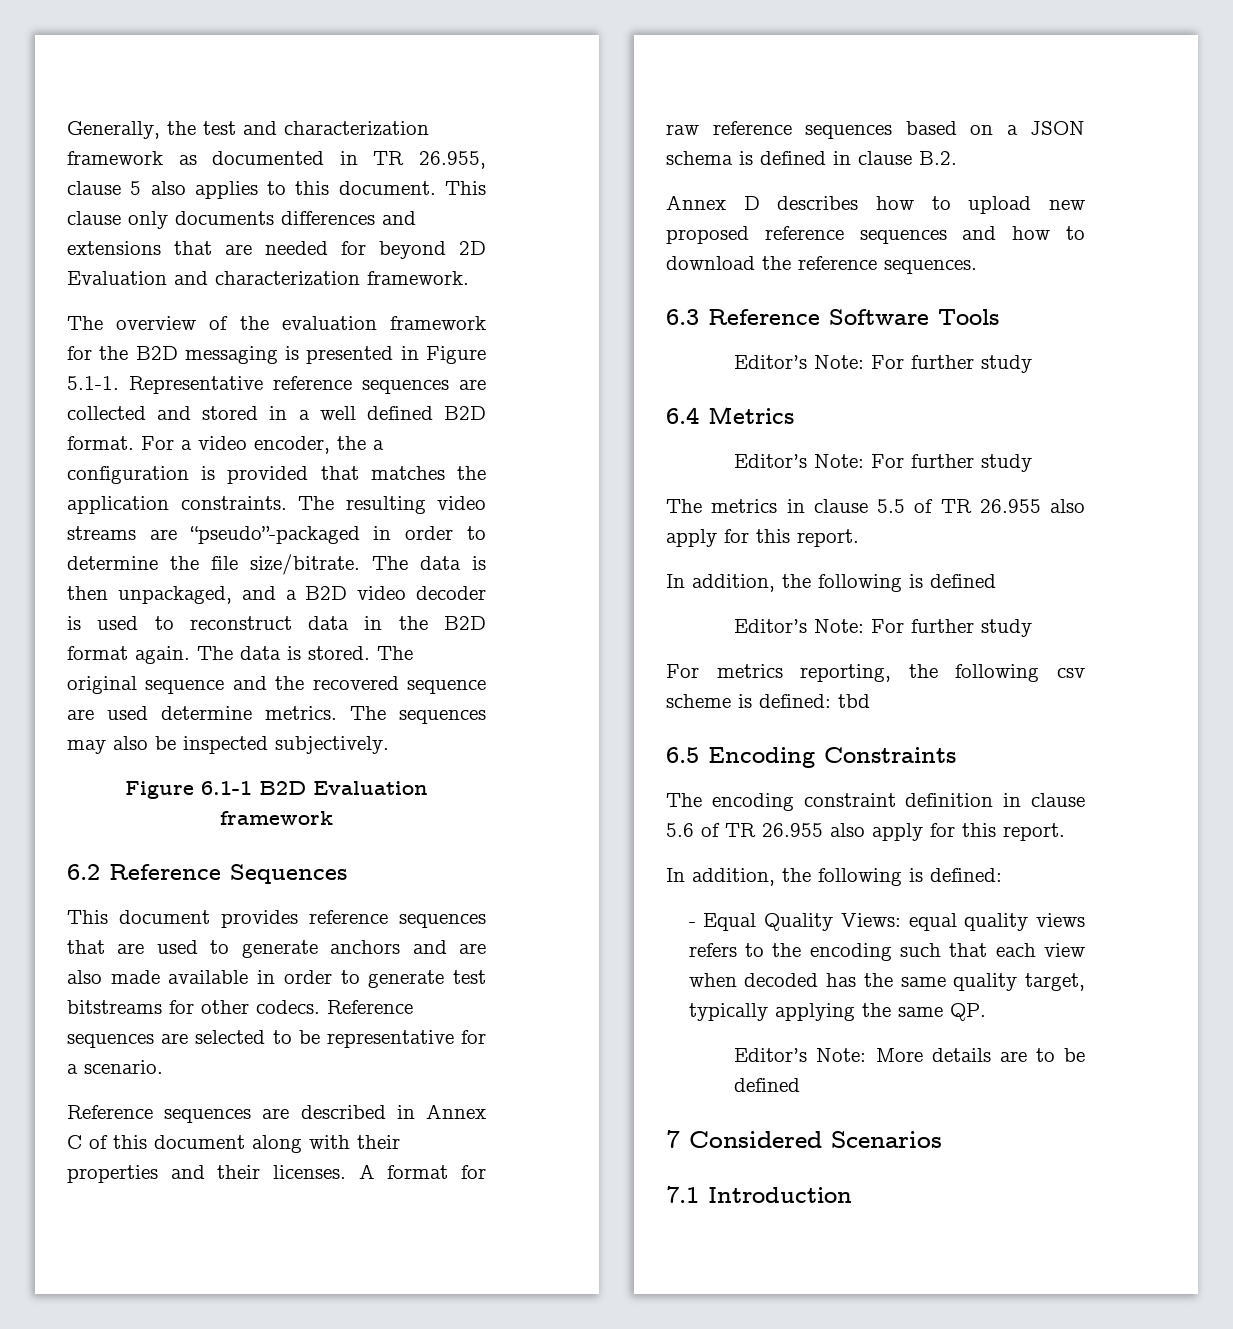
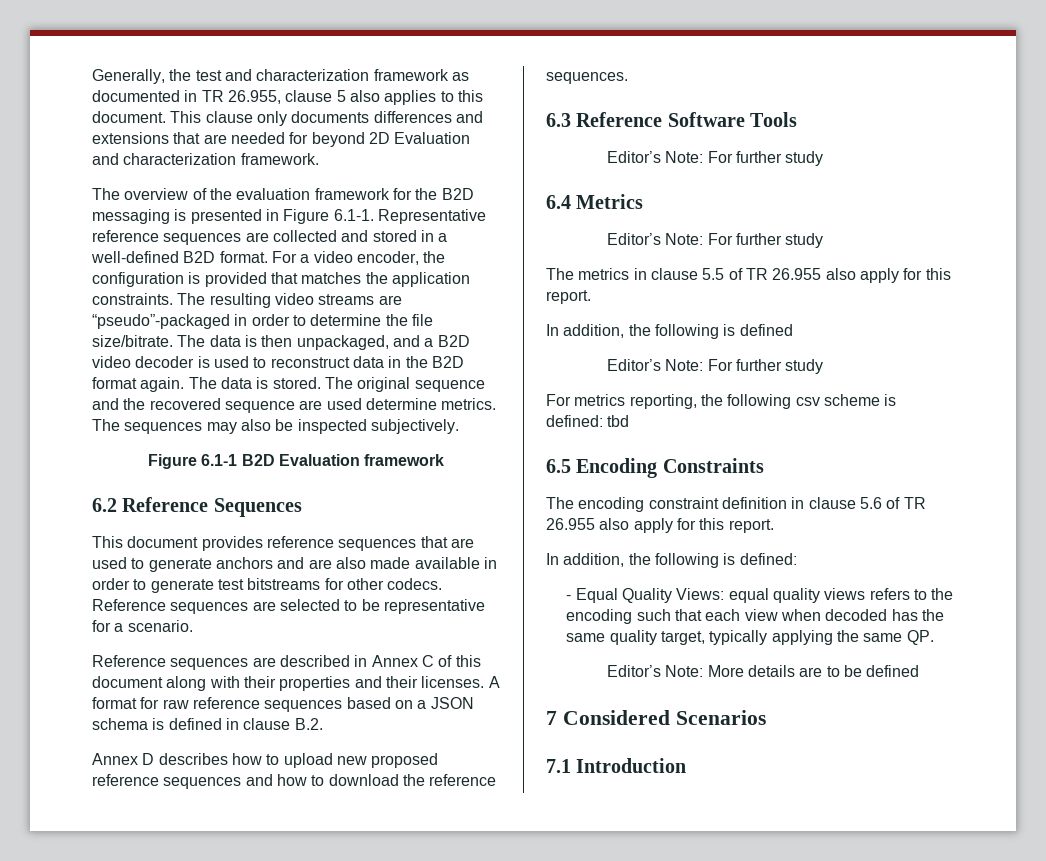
- The overview of the evaluation framework for the B2D messaging is presented in Figure 5.1-1. Representative reference sequences are collected and stored in a well defined B2D format.
+ The overview of the evaluation framework for the B2D messaging is presented in Figure 6.1-1. Representative reference sequences are collected and stored in a well-defined B2D format.
- For a video encoder, the a configuration is provided that matches the application constraints.
+ For a video encoder, the configuration is provided that matches the application constraints.

